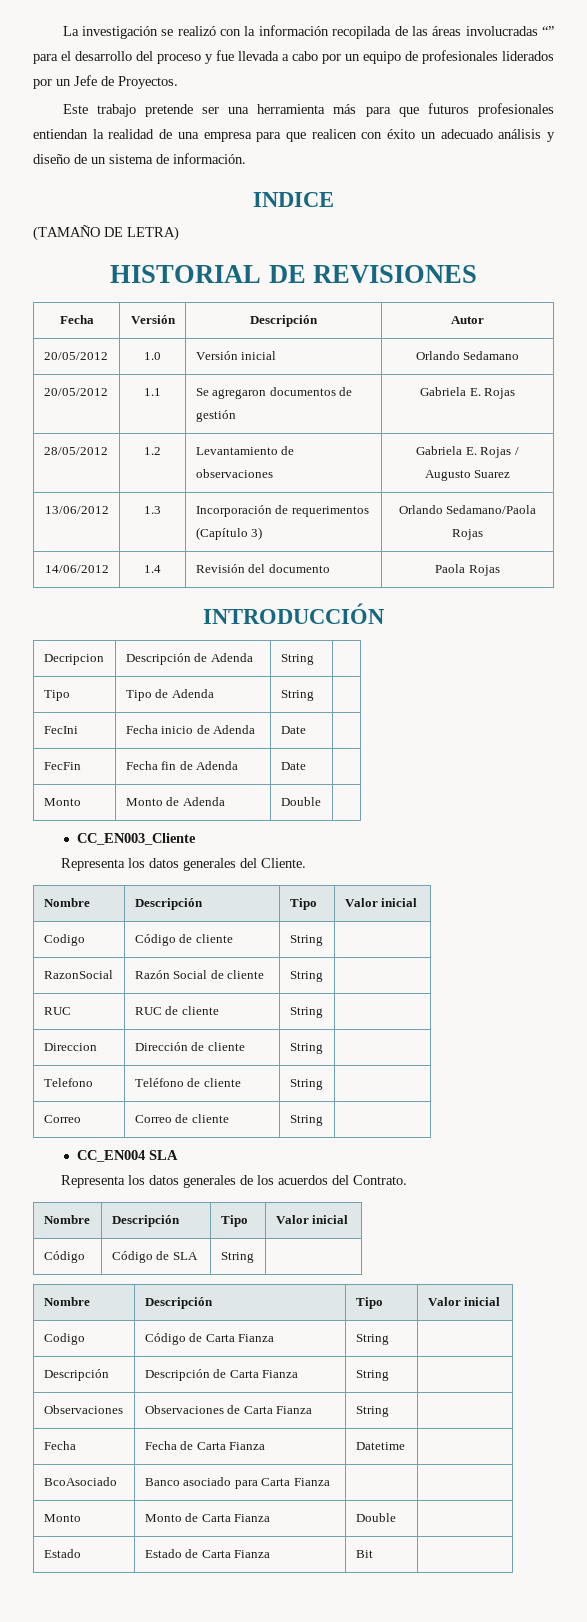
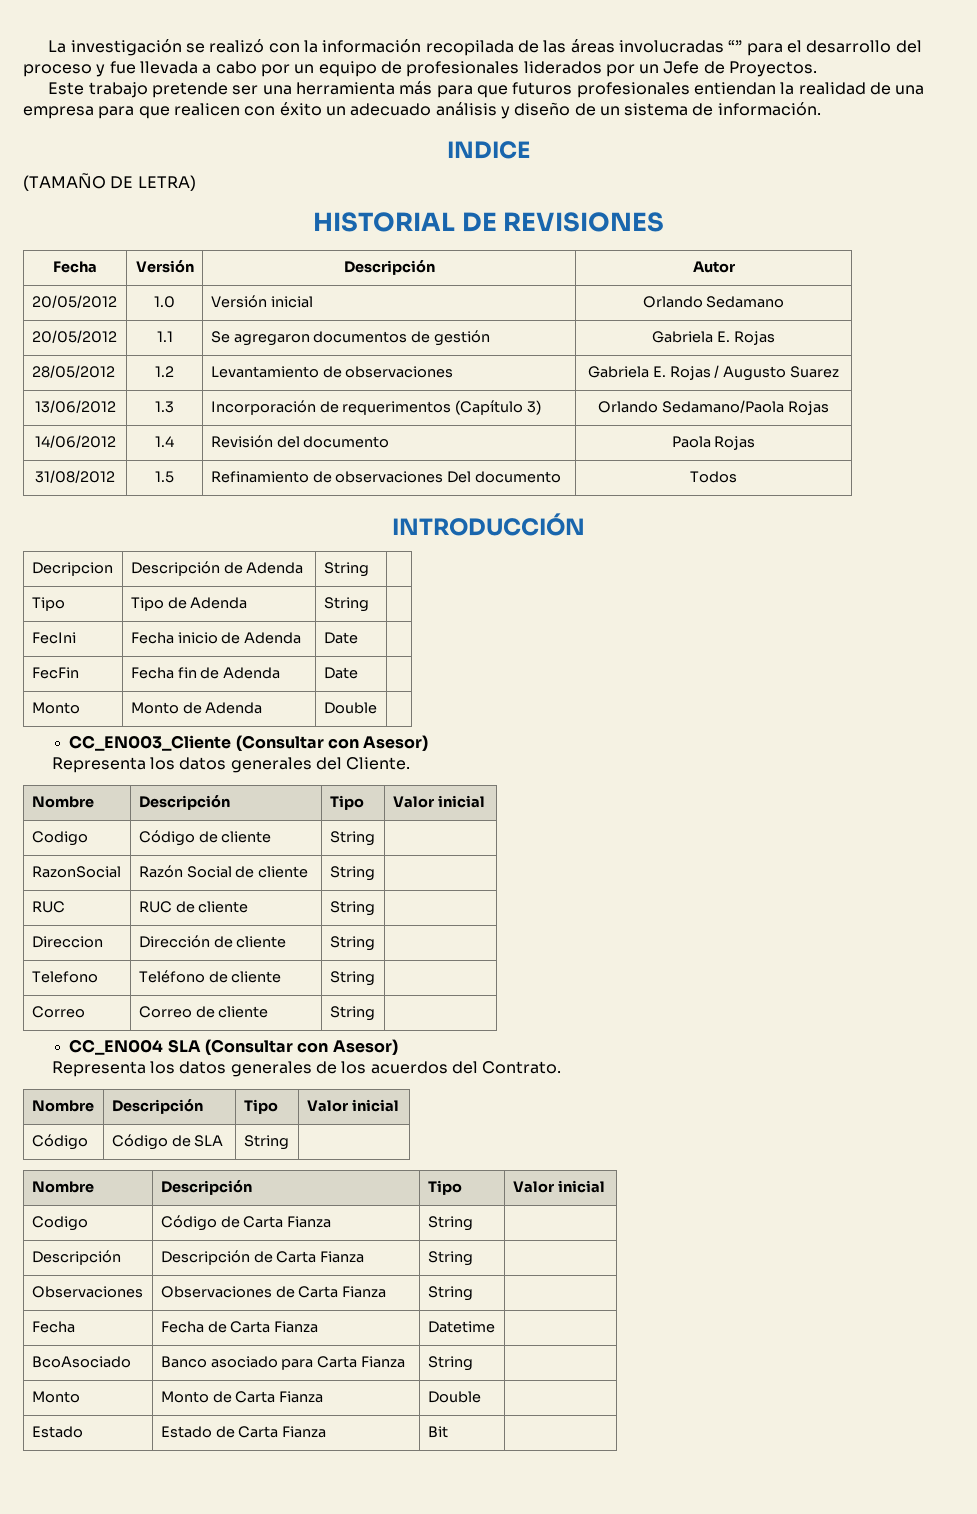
+ 31/08/2012 | 1.5 | Refinamiento de observaciones Del documento | Todos
- CC_EN003_Cliente
+ CC_EN003_Cliente (Consultar con Asesor)
- CC_EN004 SLA
+ CC_EN004 SLA (Consultar con Asesor)
- BcoAsociado | Banco asociado para Carta Fianza | |
+ BcoAsociado | Banco asociado para Carta Fianza | String |

